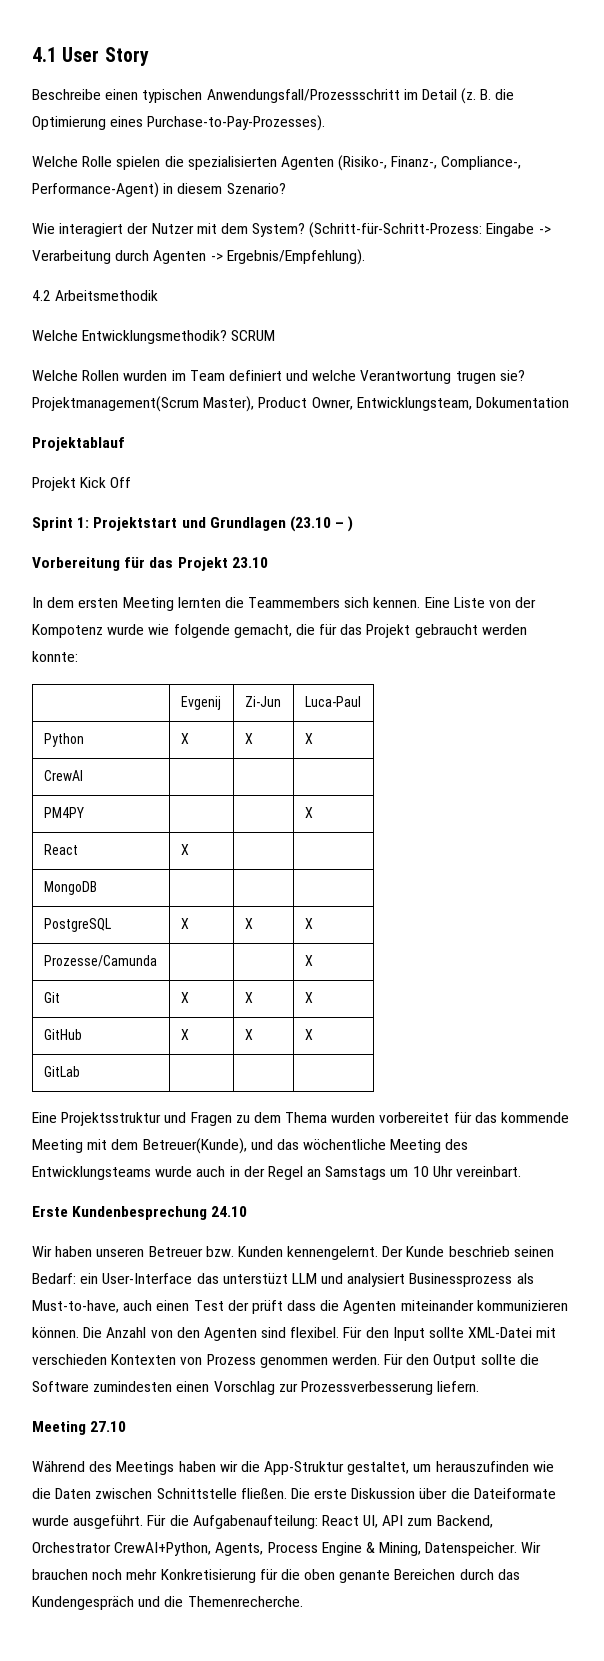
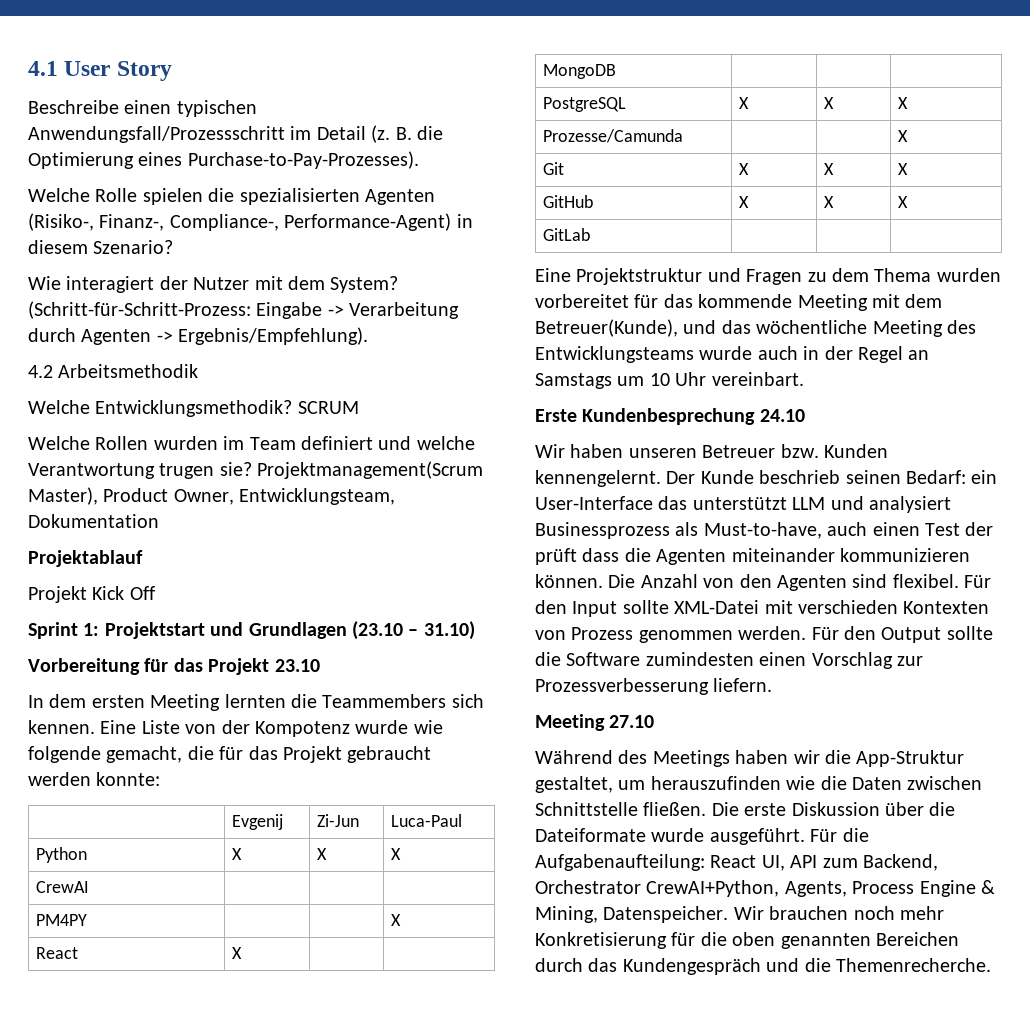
- Sprint 1: Projektstart und Grundlagen (23.10 – )
+ Sprint 1: Projektstart und Grundlagen (23.10 – 31.10)
- Eine Projektsstruktur und Fragen zu dem Thema wurden vorbereitet für das kommende Meeting mit dem Betreuer(Kunde), und das wöchentliche Meeting des Entwicklungsteams wurde auch in der Regel an Samstags um 10 Uhr vereinbart.
+ Eine Projektstruktur und Fragen zu dem Thema wurden vorbereitet für das kommende Meeting mit dem Betreuer(Kunde), und das wöchentliche Meeting des Entwicklungsteams wurde auch in der Regel an Samstags um 10 Uhr vereinbart.
- Der Kunde beschrieb seinen Bedarf: ein User-Interface das unterstüzt LLM und analysiert Businessprozess als Must-to-have, auch einen Test der prüft dass die Agenten miteinander kommunizieren können.
+ Der Kunde beschrieb seinen Bedarf: ein User-Interface das unterstützt LLM und analysiert Businessprozess als Must-to-have, auch einen Test der prüft dass die Agenten miteinander kommunizieren können.
- Wir brauchen noch mehr Konkretisierung für die oben genante Bereichen durch das Kundengespräch und die Themenrecherche.
+ Wir brauchen noch mehr Konkretisierung für die oben genannten Bereichen durch das Kundengespräch und die Themenrecherche.

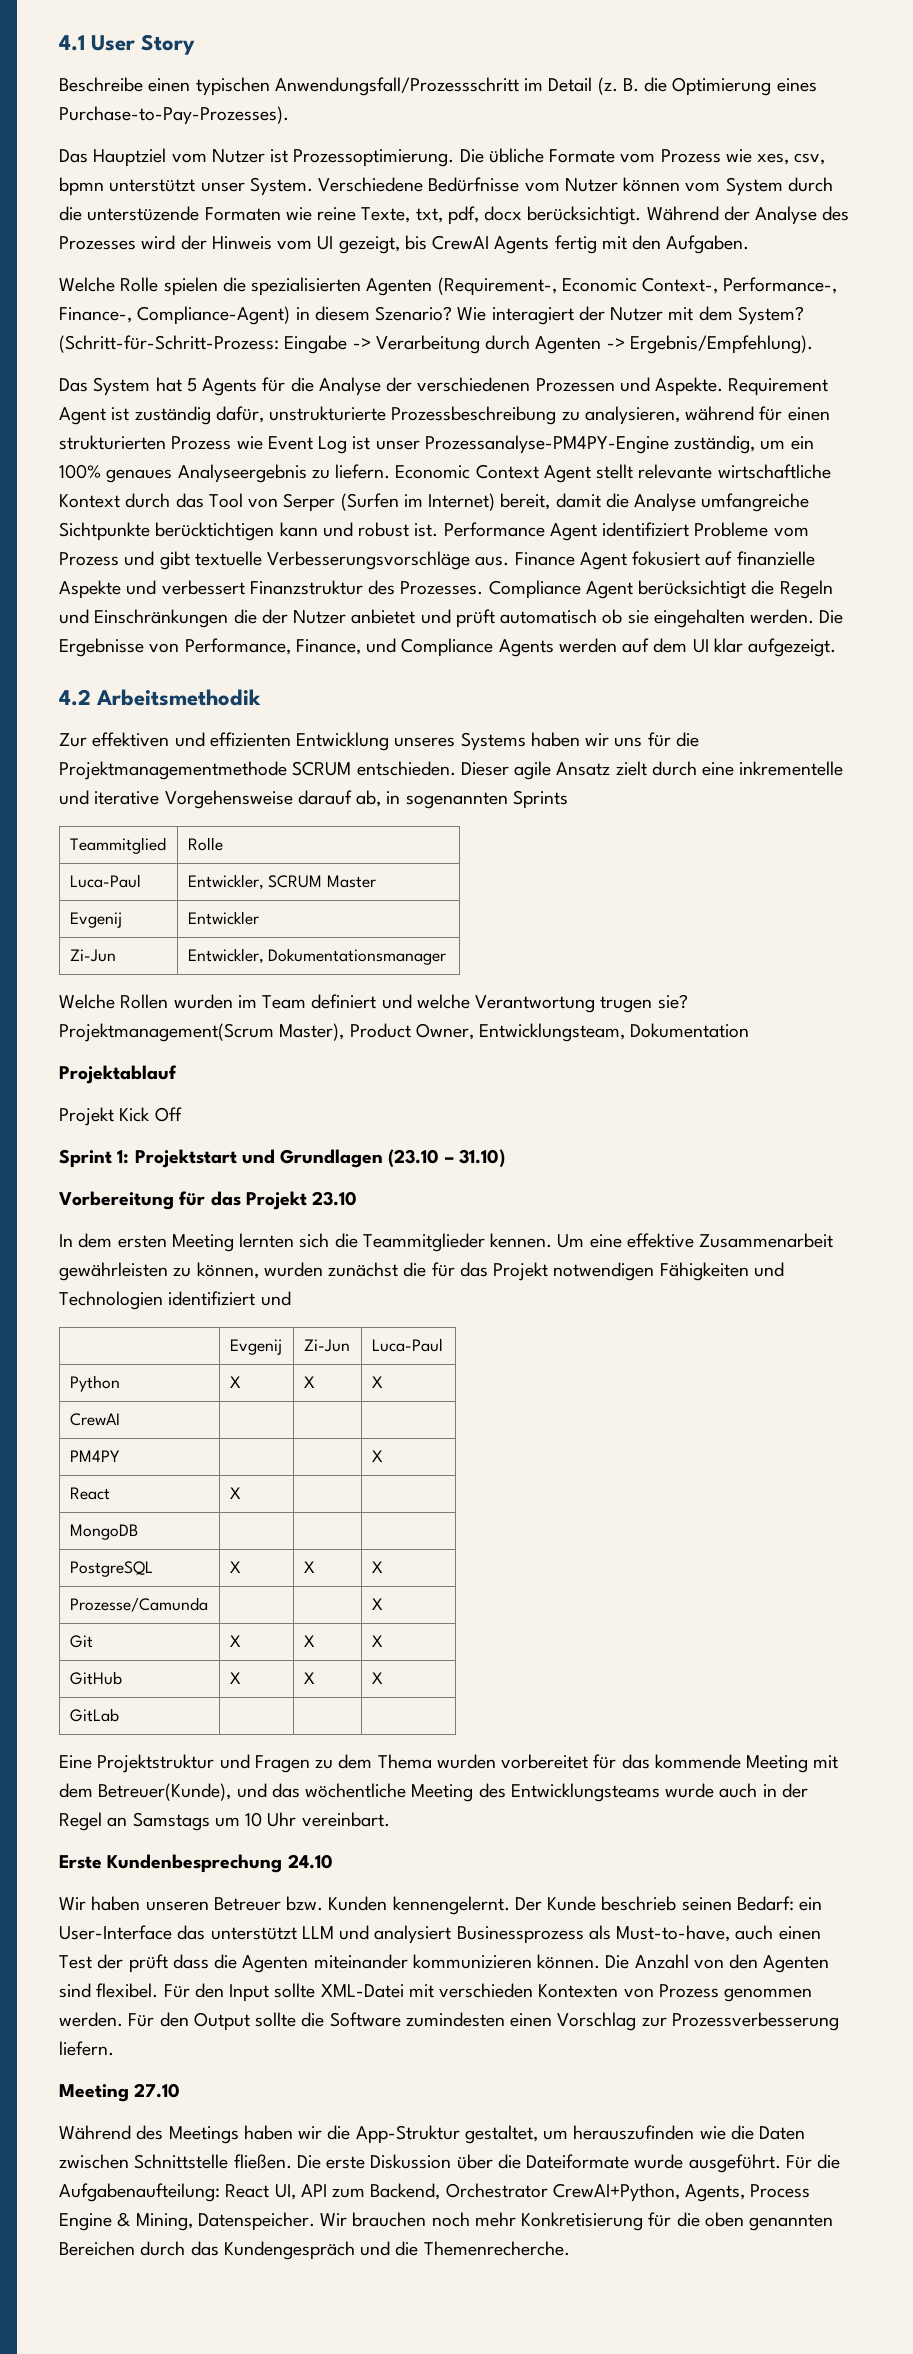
+ Das Hauptziel vom Nutzer ist Prozessoptimierung. Die übliche Formate vom Prozess wie xes, csv, bpmn unterstützt unser System. Verschiedene Bedürfnisse vom Nutzer können vom System durch die unterstüzende Formaten wie reine Texte, txt, pdf, docx berücksichtigt. Während der Analyse des Prozesses wird der Hinweis vom UI gezeigt, bis CrewAI Agents fertig mit den Aufgaben.
- Welche Rolle spielen die spezialisierten Agenten (Risiko-, Finanz-, Compliance-, Performance-Agent) in diesem Szenario?
- Wie interagiert der Nutzer mit dem System?
+ Welche Rolle spielen die spezialisierten Agenten (Requirement-, Economic Context-, Performance-, Finance-, Compliance-Agent) in diesem Szenario? Wie interagiert der Nutzer mit dem System?
+ Das System hat 5 Agents für die Analyse der verschiedenen Prozessen und Aspekte. Requirement Agent ist zuständig dafür, unstrukturierte Prozessbeschreibung zu analysieren, während für einen strukturierten Prozess wie Event Log ist unser Prozessanalyse-PM4PY-Engine zuständig, um ein 100% genaues Analyseergebnis zu liefern. Economic Context Agent stellt relevante wirtschaftliche Kontext durch das Tool von Serper (Surfen im Internet) bereit, damit die Analyse umfangreiche Sichtpunkte berücktichtigen kann und robust ist. Performance Agent identifiziert Probleme vom Prozess und gibt textuelle Verbesserungsvorschläge aus. Finance Agent fokusiert auf finanzielle Aspekte und verbessert Finanzstruktur des Prozesses. Compliance Agent berücksichtigt die Regeln und Einschränkungen die der Nutzer anbietet und prüft automatisch ob sie eingehalten werden. Die Ergebnisse von Performance, Finance, und Compliance Agents werden auf dem UI klar aufgezeigt.
  4.2 Arbeitsmethodik
- Welche Entwicklungsmethodik? SCRUM
+ Zur effektiven und effizienten Entwicklung unseres Systems haben wir uns für die Projektmanagementmethode SCRUM entschieden. Dieser agile Ansatz zielt durch eine inkrementelle und iterative Vorgehensweise darauf ab, in sogenannten Sprints
+ Teammitglied | Rolle
+ Luca-Paul | Entwickler, SCRUM Master
+ Evgenij | Entwickler
+ Zi-Jun | Entwickler, Dokumentationsmanager
- In dem ersten Meeting lernten die Teammembers sich kennen. Eine Liste von der Kompotenz wurde wie folgende gemacht, die für das Projekt gebraucht werden konnte:
+ In dem ersten Meeting lernten sich die Teammitglieder kennen. Um eine effektive Zusammenarbeit gewährleisten zu können, wurden zunächst die für das Projekt notwendigen Fähigkeiten und Technologien identifiziert und

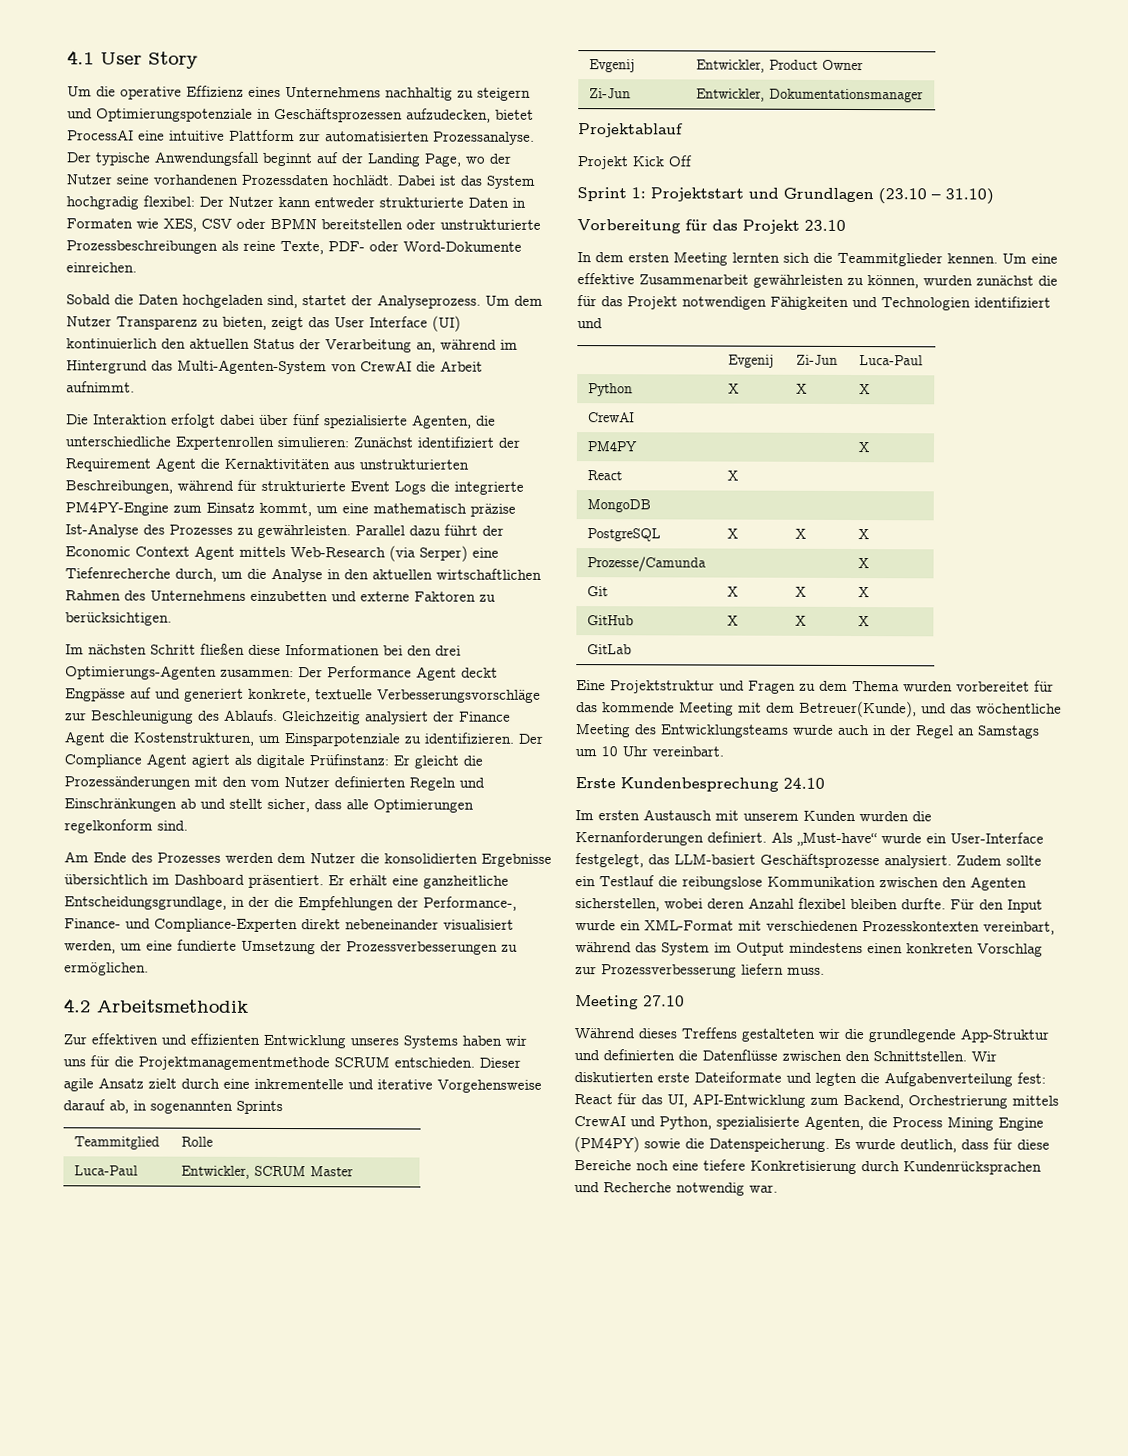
- Beschreibe einen typischen Anwendungsfall/Prozessschritt im Detail (z. B. die Optimierung eines Purchase-to-Pay-Prozesses).
- Das Hauptziel vom Nutzer ist Prozessoptimierung. Die übliche Formate vom Prozess wie xes, csv, bpmn unterstützt unser System. Verschiedene Bedürfnisse vom Nutzer können vom System durch die unterstüzende Formaten wie reine Texte, txt, pdf, docx berücksichtigt. Während der Analyse des Prozesses wird der Hinweis vom UI gezeigt, bis CrewAI Agents fertig mit den Aufgaben.
- Welche Rolle spielen die spezialisierten Agenten (Requirement-, Economic Context-, Performance-, Finance-, Compliance-Agent) in diesem Szenario? Wie interagiert der Nutzer mit dem System? (Schritt-für-Schritt-Prozess: Eingabe -> Verarbeitung durch Agenten -> Ergebnis/Empfehlung).
- Das System hat 5 Agents für die Analyse der verschiedenen Prozessen und Aspekte. Requirement Agent ist zuständig dafür, unstrukturierte Prozessbeschreibung zu analysieren, während für einen strukturierten Prozess wie Event Log ist unser Prozessanalyse-PM4PY-Engine zuständig, um ein 100% genaues Analyseergebnis zu liefern. Economic Context Agent stellt relevante wirtschaftliche Kontext durch das Tool von Serper (Surfen im Internet) bereit, damit die Analyse umfangreiche Sichtpunkte berücktichtigen kann und robust ist. Performance Agent identifiziert Probleme vom Prozess und gibt textuelle Verbesserungsvorschläge aus. Finance Agent fokusiert auf finanzielle Aspekte und verbessert Finanzstruktur des Prozesses. Compliance Agent berücksichtigt die Regeln und Einschränkungen die der Nutzer anbietet und prüft automatisch ob sie eingehalten werden. Die Ergebnisse von Performance, Finance, und Compliance Agents werden auf dem UI klar aufgezeigt.
+ Um die operative Effizienz eines Unternehmens nachhaltig zu steigern und Optimierungspotenziale in Geschäftsprozessen aufzudecken, bietet ProcessAI eine intuitive Plattform zur automatisierten Prozessanalyse. Der typische Anwendungsfall beginnt auf der Landing Page, wo der Nutzer seine vorhandenen Prozessdaten hochlädt. Dabei ist das System hochgradig flexibel: Der Nutzer kann entweder strukturierte Daten in Formaten wie XES, CSV oder BPMN bereitstellen oder unstrukturierte Prozessbeschreibungen als reine Texte, PDF- oder Word-Dokumente einreichen.
+ Sobald die Daten hochgeladen sind, startet der Analyseprozess. Um dem Nutzer Transparenz zu bieten, zeigt das User Interface (UI) kontinuierlich den aktuellen Status der Verarbeitung an, während im Hintergrund das Multi-Agenten-System von CrewAI die Arbeit aufnimmt.
+ Die Interaktion erfolgt dabei über fünf spezialisierte Agenten, die unterschiedliche Expertenrollen simulieren: Zunächst identifiziert der Requirement Agent die Kernaktivitäten aus unstrukturierten Beschreibungen, während für strukturierte Event Logs die integrierte PM4PY-Engine zum Einsatz kommt, um eine mathematisch präzise Ist-Analyse des Prozesses zu gewährleisten. Parallel dazu führt der Economic Context Agent mittels Web-Research (via Serper) eine Tiefenrecherche durch, um die Analyse in den aktuellen wirtschaftlichen Rahmen des Unternehmens einzubetten und externe Faktoren zu berücksichtigen.
+ Im nächsten Schritt fließen diese Informationen bei den drei Optimierungs-Agenten zusammen: Der Performance Agent deckt Engpässe auf und generiert konkrete, textuelle Verbesserungsvorschläge zur Beschleunigung des Ablaufs. Gleichzeitig analysiert der Finance Agent die Kostenstrukturen, um Einsparpotenziale zu identifizieren. Der Compliance Agent agiert als digitale Prüfinstanz: Er gleicht die Prozessänderungen mit den vom Nutzer definierten Regeln und Einschränkungen ab und stellt sicher, dass alle Optimierungen regelkonform sind.
+ Am Ende des Prozesses werden dem Nutzer die konsolidierten Ergebnisse übersichtlich im Dashboard präsentiert. Er erhält eine ganzheitliche Entscheidungsgrundlage, in der die Empfehlungen der Performance-, Finance- und Compliance-Experten direkt nebeneinander visualisiert werden, um eine fundierte Umsetzung der Prozessverbesserungen zu ermöglichen.
- Evgenij | Entwickler
+ Evgenij | Entwickler, Product Owner
- Welche Rollen wurden im Team definiert und welche Verantwortung trugen sie? Projektmanagement(Scrum Master), Product Owner, Entwicklungsteam, Dokumentation
- Wir haben unseren Betreuer bzw. Kunden kennengelernt. Der Kunde beschrieb seinen Bedarf: ein User-Interface das unterstützt LLM und analysiert Businessprozess als Must-to-have, auch einen Test der prüft dass die Agenten miteinander kommunizieren können. Die Anzahl von den Agenten sind flexibel. Für den Input sollte XML-Datei mit verschieden Kontexten von Prozess genommen werden. Für den Output sollte die Software zumindesten einen Vorschlag zur Prozessverbesserung liefern.
+ Im ersten Austausch mit unserem Kunden wurden die Kernanforderungen definiert. Als „Must-have“ wurde ein User-Interface festgelegt, das LLM-basiert Geschäftsprozesse analysiert. Zudem sollte ein Testlauf die reibungslose Kommunikation zwischen den Agenten sicherstellen, wobei deren Anzahl flexibel bleiben durfte. Für den Input wurde ein XML-Format mit verschiedenen Prozesskontexten vereinbart, während das System im Output mindestens einen konkreten Vorschlag zur Prozessverbesserung liefern muss.
- Während des Meetings haben wir die App-Struktur gestaltet, um herauszufinden wie die Daten zwischen Schnittstelle fließen. Die erste Diskussion über die Dateiformate wurde ausgeführt. Für die Aufgabenaufteilung: React UI, API zum Backend, Orchestrator CrewAI+Python, Agents, Process Engine & Mining, Datenspeicher. Wir brauchen noch mehr Konkretisierung für die oben genannten Bereichen durch das Kundengespräch und die Themenrecherche.
+ Während dieses Treffens gestalteten wir die grundlegende App-Struktur und definierten die Datenflüsse zwischen den Schnittstellen. Wir diskutierten erste Dateiformate und legten die Aufgabenverteilung fest: React für das UI, API-Entwicklung zum Backend, Orchestrierung mittels CrewAI und Python, spezialisierte Agenten, die Process Mining Engine (PM4PY) sowie die Datenspeicherung. Es wurde deutlich, dass für diese Bereiche noch eine tiefere Konkretisierung durch Kundenrücksprachen und Recherche notwendig war.

